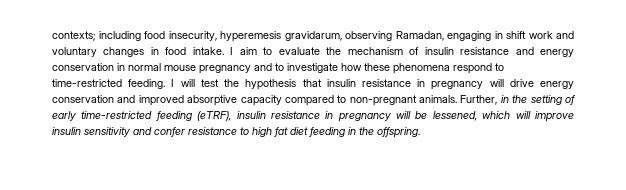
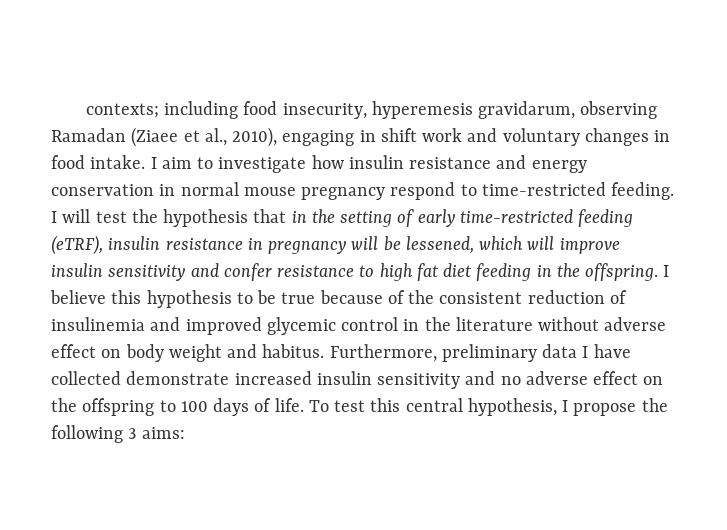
- contexts; including food insecurity, hyperemesis gravidarum, observing Ramadan, engaging in shift work and voluntary changes in food intake.
+ contexts; including food insecurity, hyperemesis gravidarum, observing Ramadan (Ziaee et al., 2010), engaging in shift work and voluntary changes in food intake.
- I aim to evaluate the mechanism of insulin resistance and energy conservation in normal mouse pregnancy and to investigate how these phenomena respond to time-restricted feeding.
+ I aim to investigate how insulin resistance and energy conservation in normal mouse pregnancy respond to time-restricted feeding.
- I will test the hypothesis that insulin resistance in pregnancy will drive energy conservation and improved absorptive capacity compared to non-pregnant animals. Further, in the setting of early time-restricted feeding (eTRF), insulin resistance in pregnancy will be lessened, which will improve insulin sensitivity and confer resistance to high fat diet feeding in the offspring.
+ I will test the hypothesis that in the setting of early time-restricted feeding (eTRF), insulin resistance in pregnancy will be lessened, which will improve insulin sensitivity and confer resistance to high fat diet feeding in the offspring.
+ I believe this hypothesis to be true because of the consistent reduction of insulinemia and improved glycemic control in the literature without adverse effect on body weight and habitus. Furthermore, preliminary data I have collected demonstrate increased insulin sensitivity and no adverse effect on the offspring to 100 days of life. To test this central hypothesis, I propose the following 3 aims:

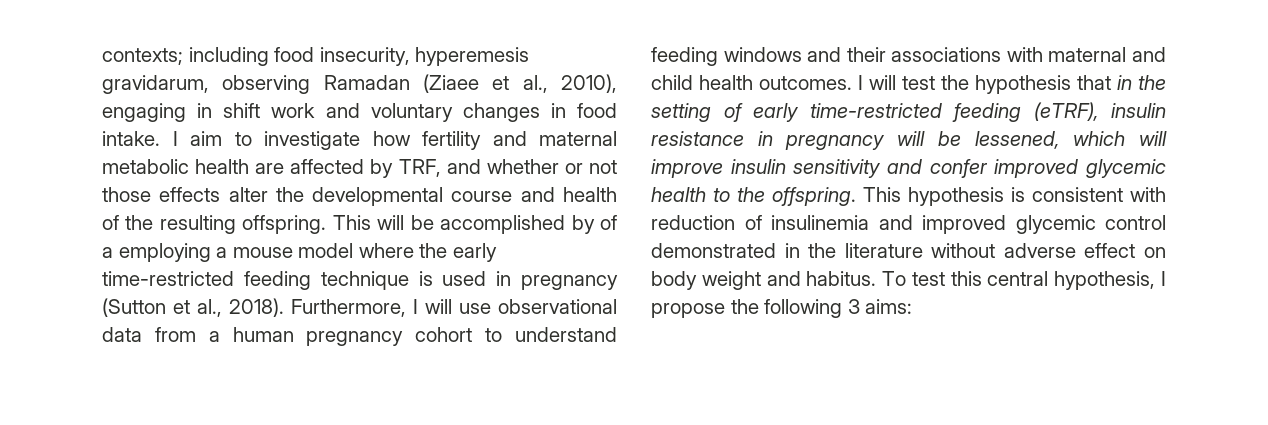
- I aim to investigate how insulin resistance and energy conservation in normal mouse pregnancy respond to time-restricted feeding.
+ I aim to investigate how fertility and maternal metabolic health are affected by TRF, and whether or not those effects alter the developmental course and health of the resulting offspring. This will be accomplished by of a employing a mouse model where the early time-restricted feeding technique is used in pregnancy (Sutton et al., 2018). Furthermore, I will use observational data from a human pregnancy cohort to understand feeding windows and their associations with maternal and child health outcomes.
- I will test the hypothesis that in the setting of early time-restricted feeding (eTRF), insulin resistance in pregnancy will be lessened, which will improve insulin sensitivity and confer resistance to high fat diet feeding in the offspring. I believe this hypothesis to be true because of the consistent reduction of insulinemia and improved glycemic control in the literature without adverse effect on body weight and habitus.
+ I will test the hypothesis that in the setting of early time-restricted feeding (eTRF), insulin resistance in pregnancy will be lessened, which will improve insulin sensitivity and confer improved glycemic health to the offspring. This hypothesis is consistent with reduction of insulinemia and improved glycemic control demonstrated in the literature without adverse effect on body weight and habitus.
- Furthermore, preliminary data I have collected demonstrate increased insulin sensitivity and no adverse effect on the offspring to 100 days of life.

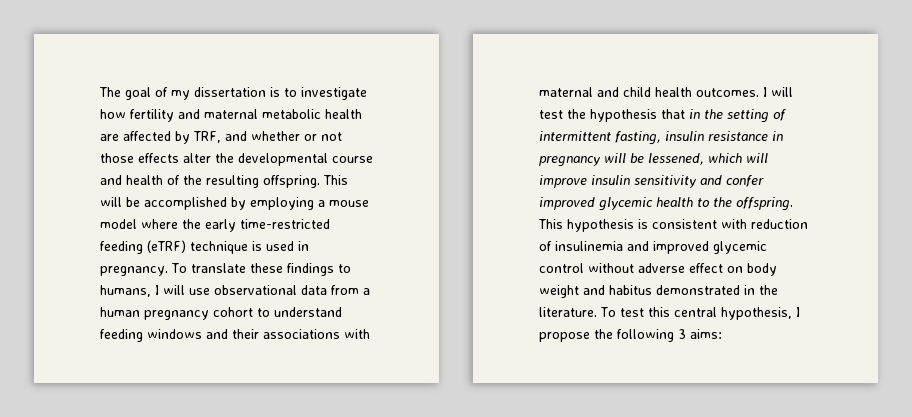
- contexts; including food insecurity, hyperemesis gravidarum, observing Ramadan (Ziaee et al., 2010), engaging in shift work and voluntary changes in food intake. I aim to investigate how fertility and maternal metabolic health are affected by TRF, and whether or not those effects alter the developmental course and health of the resulting offspring.
+ The goal of my dissertation is to investigate how fertility and maternal metabolic health are affected by TRF, and whether or not those effects alter the developmental course and health of the resulting offspring.
- This will be accomplished by of a employing a mouse model where the early time-restricted feeding technique is used in pregnancy (Sutton et al., 2018). Furthermore, I will use observational data from a human pregnancy cohort to understand feeding windows and their associations with maternal and child health outcomes.
+ This will be accomplished by employing a mouse model where the early time-restricted feeding (eTRF) technique is used in pregnancy. To translate these findings to humans, I will use observational data from a human pregnancy cohort to understand feeding windows and their associations with maternal and child health outcomes.
- I will test the hypothesis that in the setting of early time-restricted feeding (eTRF), insulin resistance in pregnancy will be lessened, which will improve insulin sensitivity and confer improved glycemic health to the offspring.
+ I will test the hypothesis that in the setting of intermittent fasting, insulin resistance in pregnancy will be lessened, which will improve insulin sensitivity and confer improved glycemic health to the offspring.
- This hypothesis is consistent with reduction of insulinemia and improved glycemic control demonstrated in the literature without adverse effect on body weight and habitus.
+ This hypothesis is consistent with reduction of insulinemia and improved glycemic control without adverse effect on body weight and habitus demonstrated in the literature.

